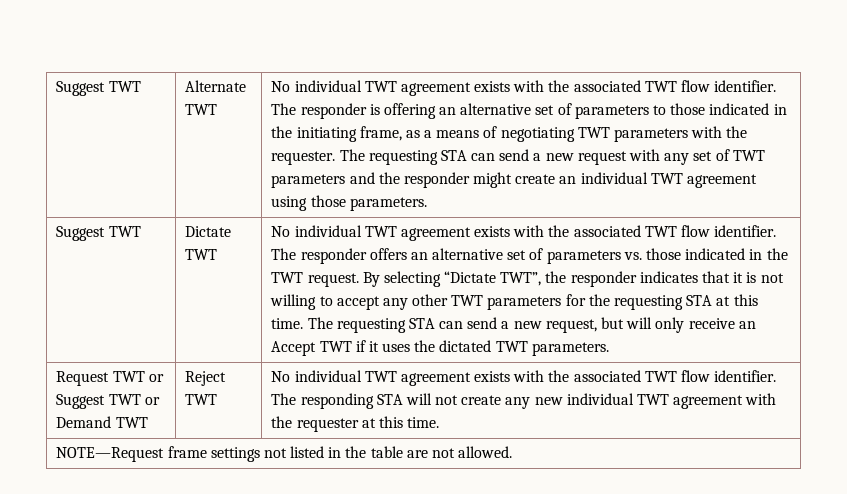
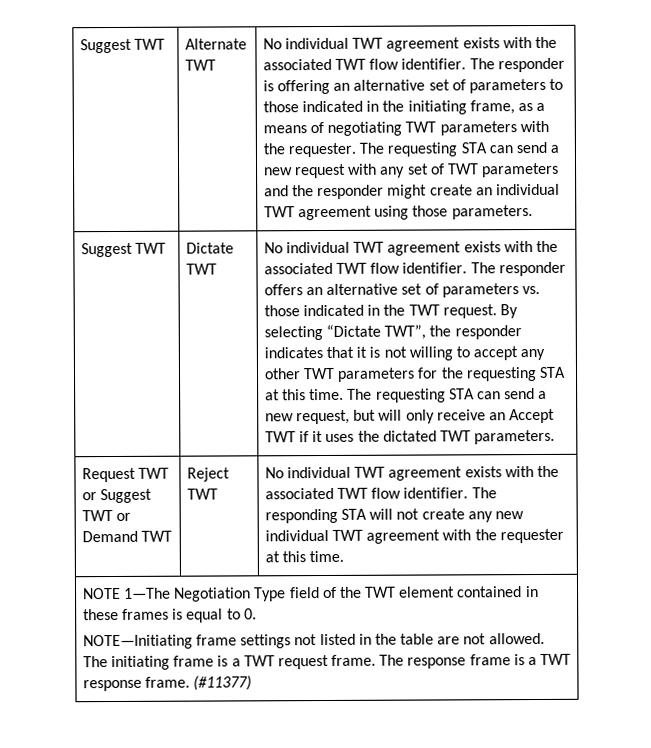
- NOTE—Request frame settings not listed in the table are not allowed.
+ NOTE 1—The Negotiation Type field of the TWT element contained in these frames is equal to 0.
+ NOTE—Initiating frame settings not listed in the table are not allowed.
+ The initiating frame is a TWT request frame. The response frame is a TWT response frame. (#11377)

